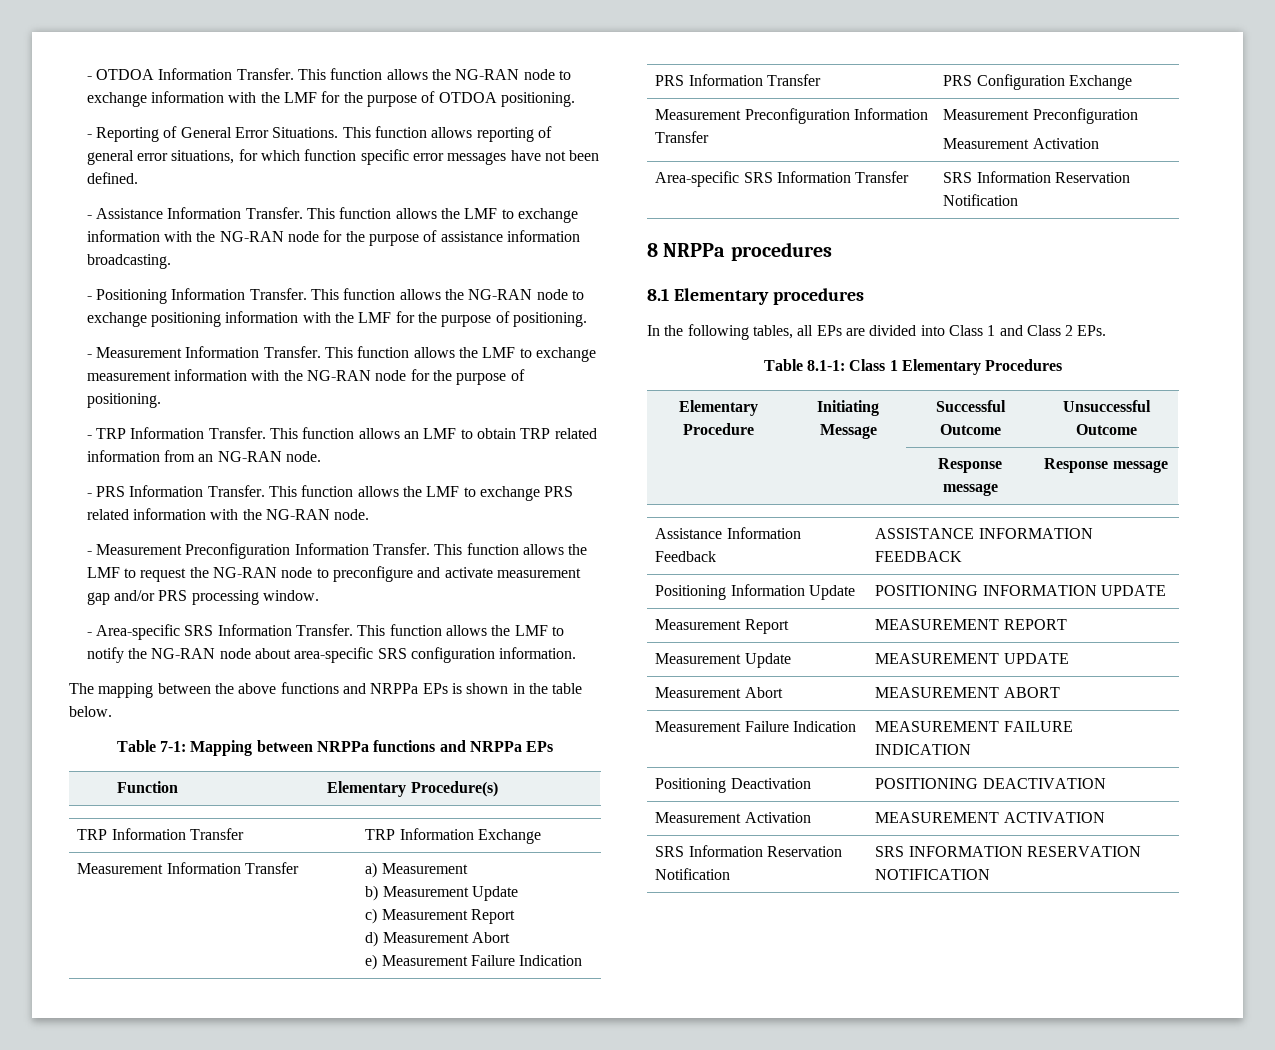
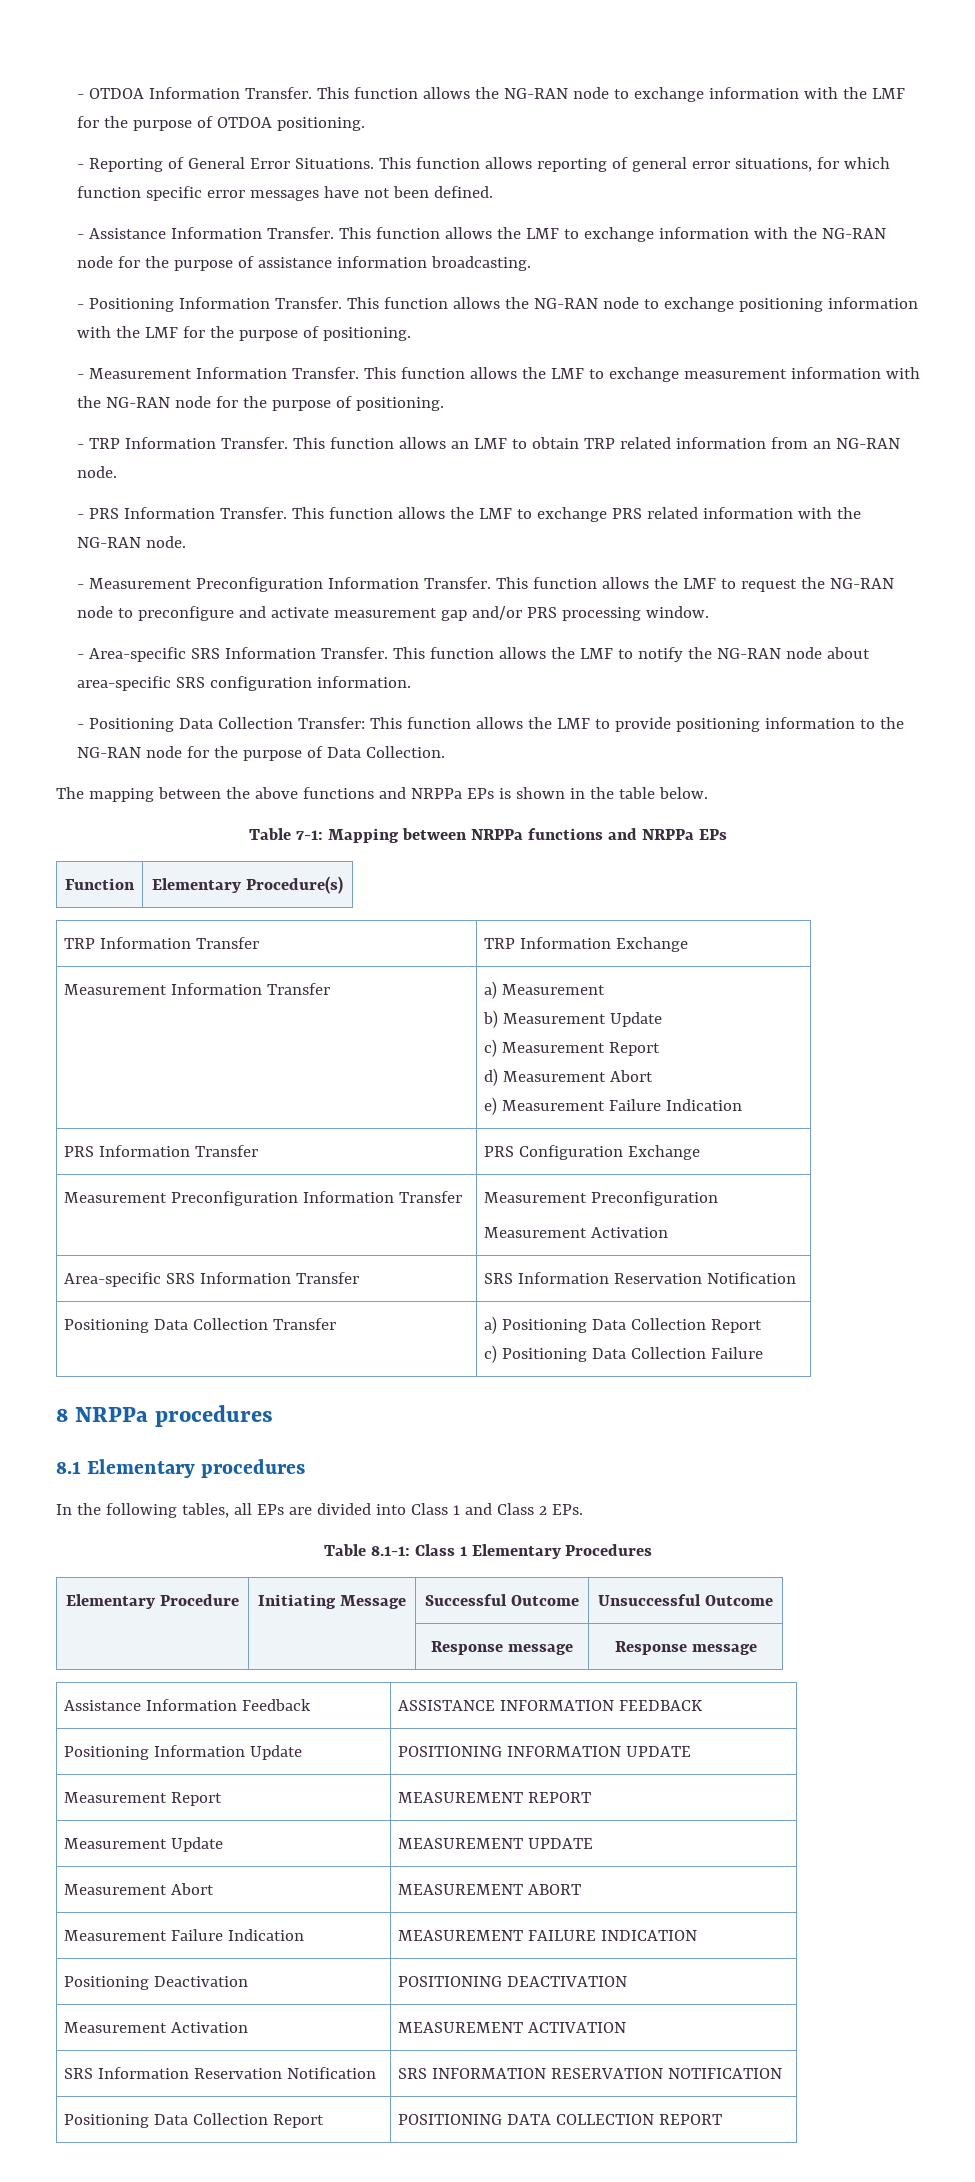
+ - Positioning Data Collection Transfer: This function allows the LMF to provide positioning information to the NG-RAN node for the purpose of Data Collection.
+ Positioning Data Collection Transfer | a) Positioning Data Collection Report
+ c) Positioning Data Collection Failure
+ Positioning Data Collection Report | POSITIONING DATA COLLECTION REPORT

